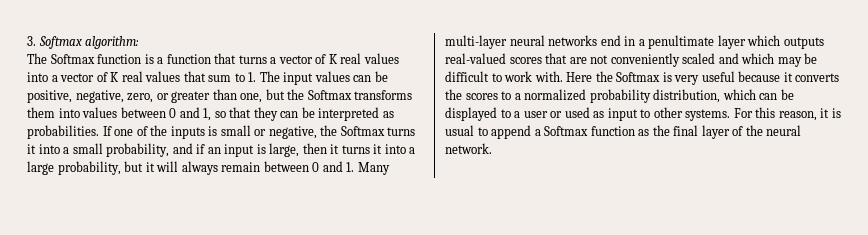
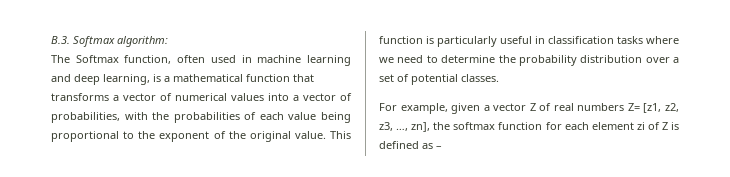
- 3. Softmax algorithm:
+ B.3. Softmax algorithm:
- The Softmax function is a function that turns a vector of K real values into a vector of K real values that sum to 1. The input values can be positive, negative, zero, or greater than one, but the Softmax transforms them into values between 0 and 1, so that they can be interpreted as probabilities. If one of the inputs is small or negative, the Softmax turns it into a small probability, and if an input is large, then it turns it into a large probability, but it will always remain between 0 and 1. Many multi-layer neural networks end in a penultimate layer which outputs real-valued scores that are not conveniently scaled and which may be difficult to work with. Here the Softmax is very useful because it converts the scores to a normalized probability distribution, which can be displayed to a user or used as input to other systems. For this reason, it is usual to append a Softmax function as the final layer of the neural network.
+ The Softmax function, often used in machine learning and deep learning, is a mathematical function that transforms a vector of numerical values into a vector of probabilities, with the probabilities of each value being proportional to the exponent of the original value. This function is particularly useful in classification tasks where we need to determine the probability distribution over a set of potential classes.
+ For example, given a vector Z of real numbers Z= [z1, z2, z3, …, zn], the softmax function for each element zi of Z is defined as –

